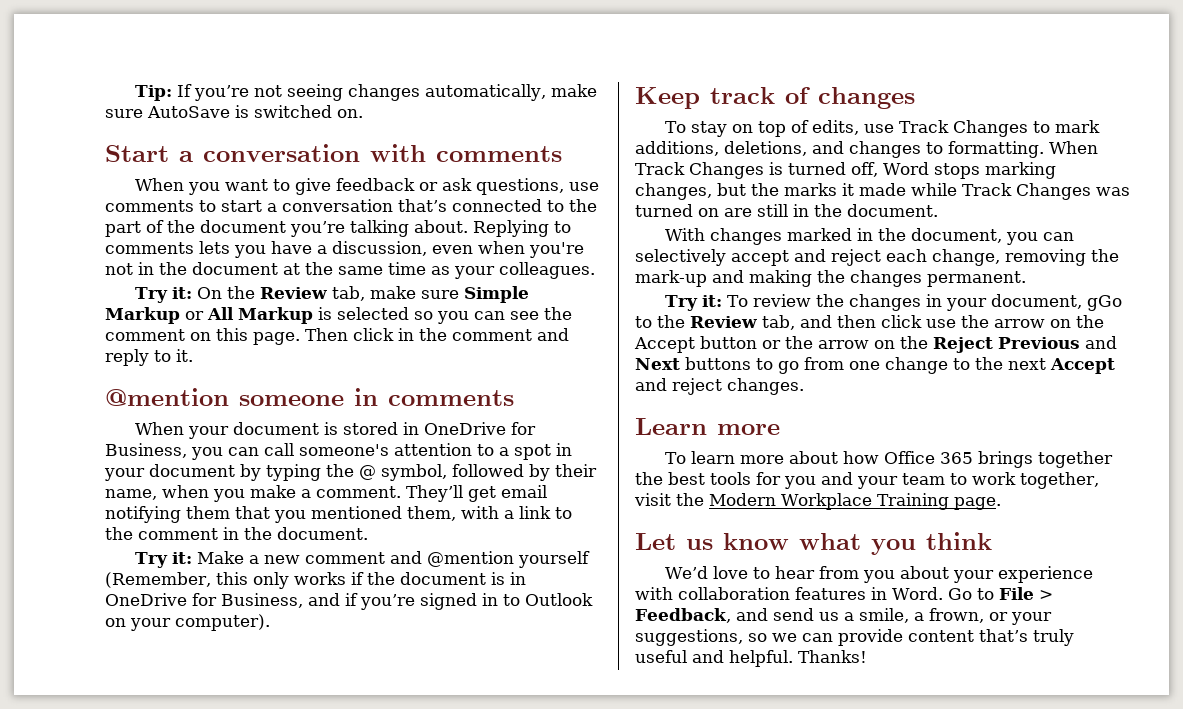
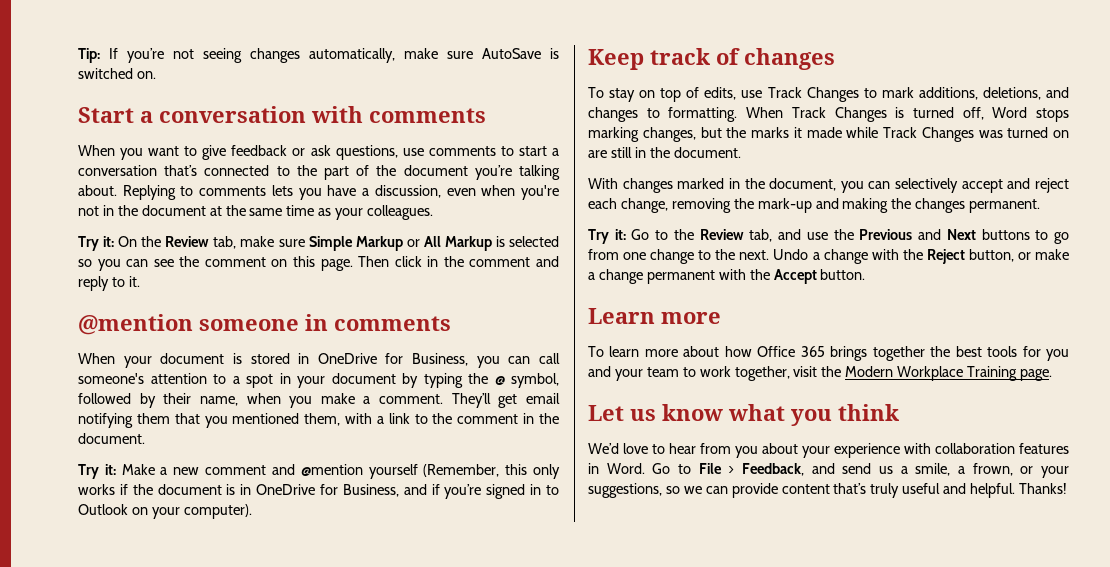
- Try it: To review the changes in your document, gGo to the Review tab, and then click use the arrow on the Accept button or the arrow on the Reject Previous and Next buttons to go from one change to the next Accept and reject changes.
+ Try it: Go to the Review tab, and use the Previous and Next buttons to go from one change to the next. Undo a change with the Reject button, or make a change permanent with the Accept button.

